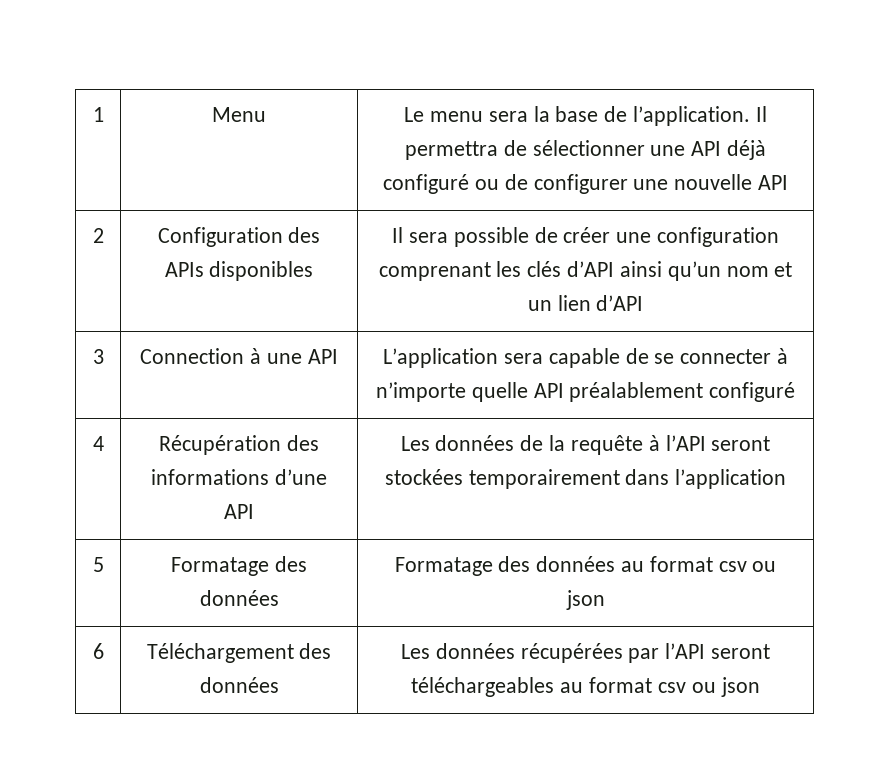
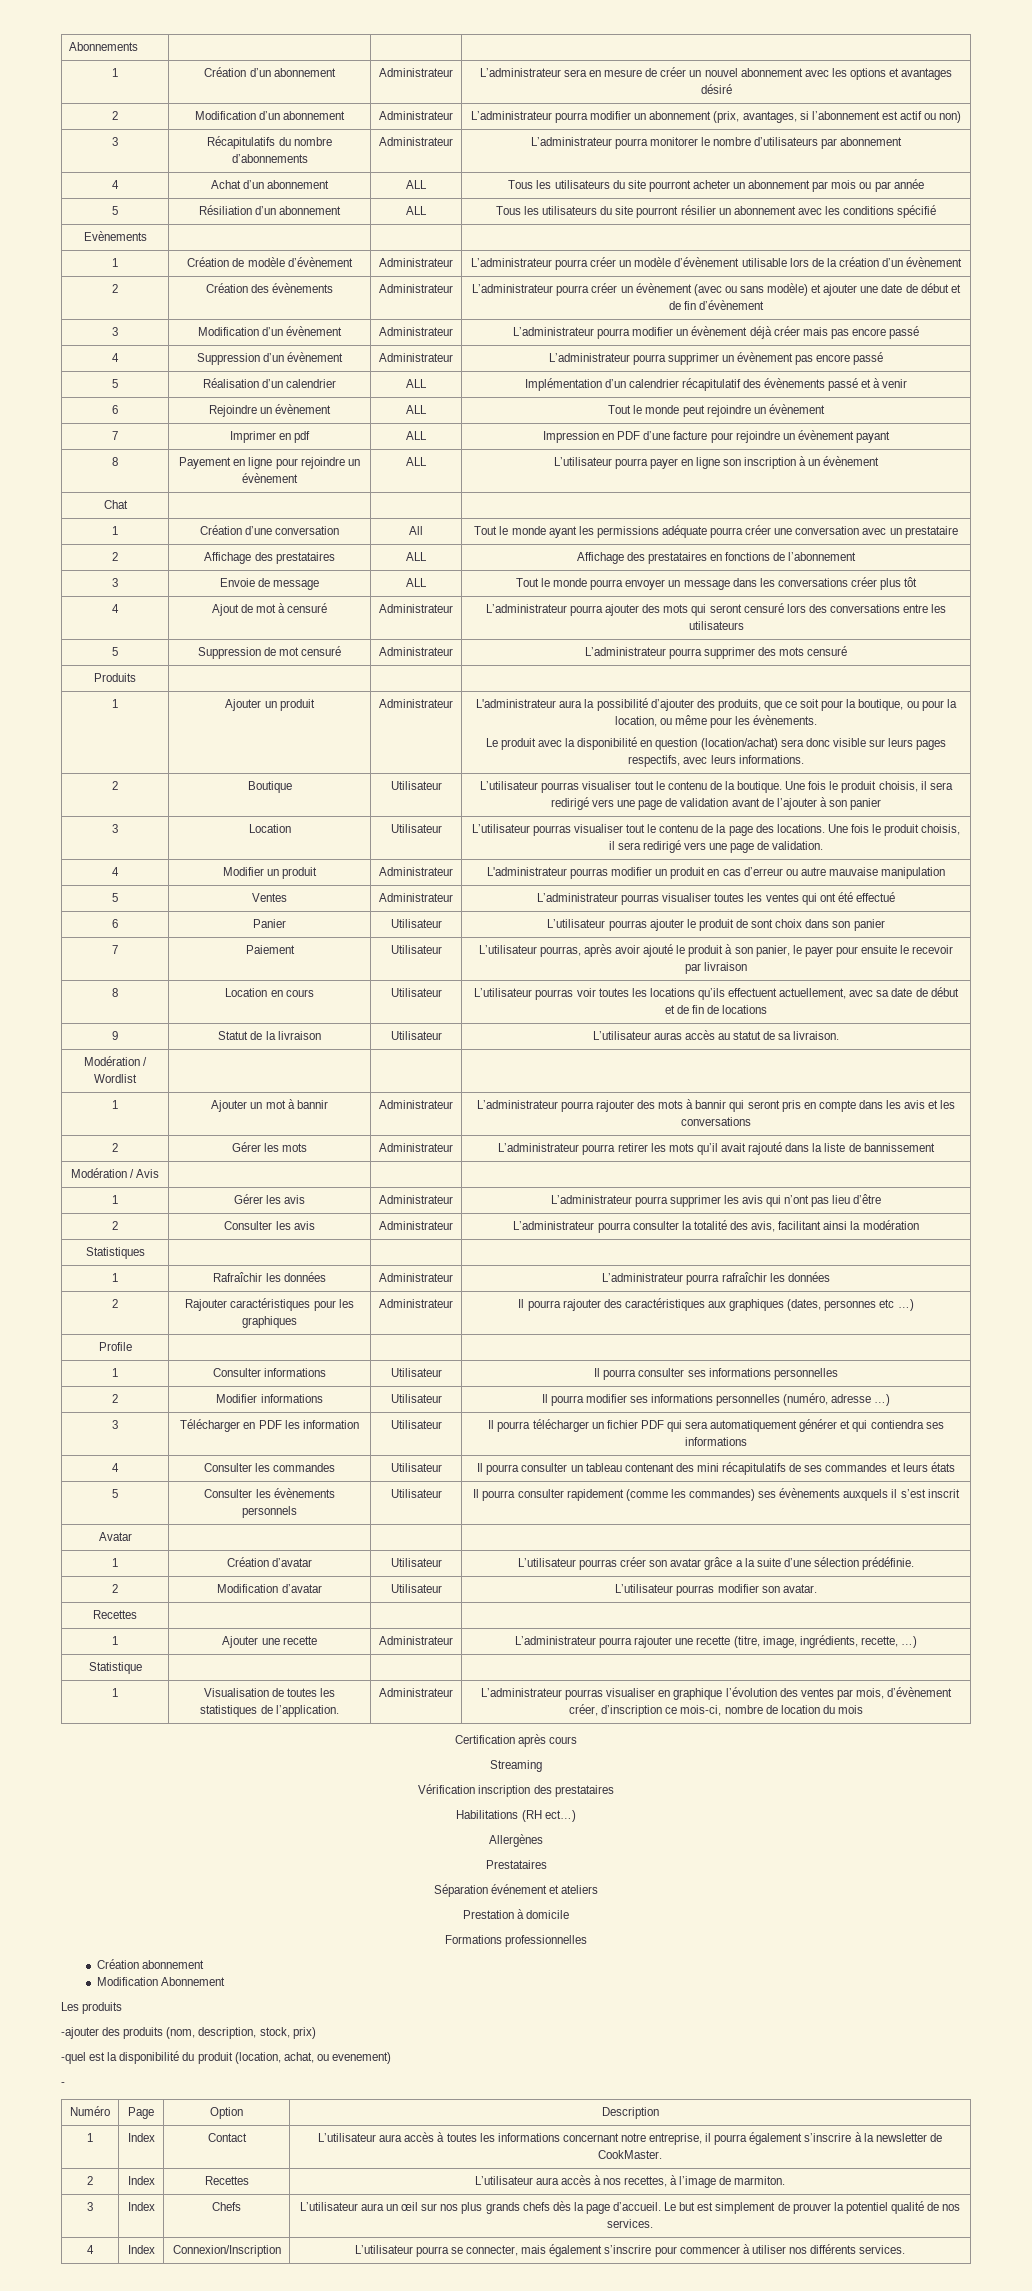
- 1 | Menu | Le menu sera la base de l’application. Il permettra de sélectionner une API déjà configuré ou de configurer une nouvelle API
- 2 | Configuration des APIs disponibles | Il sera possible de créer une configuration comprenant les clés d’API ainsi qu’un nom et un lien d’API
- 3 | Connection à une API | L’application sera capable de se connecter à n’importe quelle API préalablement configuré
- 4 | Récupération des informations d’une API | Les données de la requête à l’API seront stockées temporairement dans l’application
- 5 | Formatage des données | Formatage des données au format csv ou json
- 6 | Téléchargement des données | Les données récupérées par l’API seront téléchargeables au format csv ou json
+ Abonnements | | |
+ 1 | Création d’un abonnement | Administrateur | L’administrateur sera en mesure de créer un nouvel abonnement avec les options et avantages désiré
+ 2 | Modification d’un abonnement | Administrateur | L’administrateur pourra modifier un abonnement (prix, avantages, si l’abonnement est actif ou non)
+ 3 | Récapitulatifs du nombre d’abonnements | Administrateur | L’administrateur pourra monitorer le nombre d’utilisateurs par abonnement
+ 4 | Achat d’un abonnement | ALL | Tous les utilisateurs du site pourront acheter un abonnement par mois ou par année
+ 5 | Résiliation d’un abonnement | ALL | Tous les utilisateurs du site pourront résilier un abonnement avec les conditions spécifié
+ Evènements | | |
+ 1 | Création de modèle d’évènement | Administrateur | L’administrateur pourra créer un modèle d’évènement utilisable lors de la création d’un évènement
+ 2 | Création des évènements | Administrateur | L’administrateur pourra créer un évènement (avec ou sans modèle) et ajouter une date de début et de fin d’évènement
+ 3 | Modification d’un évènement | Administrateur | L’administrateur pourra modifier un évènement déjà créer mais pas encore passé
+ 4 | Suppression d’un évènement | Administrateur | L’administrateur pourra supprimer un évènement pas encore passé
+ 5 | Réalisation d’un calendrier | ALL | Implémentation d’un calendrier récapitulatif des évènements passé et à venir
+ 6 | Rejoindre un évènement | ALL | Tout le monde peut rejoindre un évènement
+ 7 | Imprimer en pdf | ALL | Impression en PDF d’une facture pour rejoindre un évènement payant
+ 8 | Payement en ligne pour rejoindre un évènement | ALL | L’utilisateur pourra payer en ligne son inscription à un évènement
+ Chat | | |
+ 1 | Création d’une conversation | All | Tout le monde ayant les permissions adéquate pourra créer une conversation avec un prestataire
+ 2 | Affichage des prestataires | ALL | Affichage des prestataires en fonctions de l’abonnement
+ 3 | Envoie de message | ALL | Tout le monde pourra envoyer un message dans les conversations créer plus tôt
+ 4 | Ajout de mot à censuré | Administrateur | L’administrateur pourra ajouter des mots qui seront censuré lors des conversations entre les utilisateurs
+ 5 | Suppression de mot censuré | Administrateur | L’administrateur pourra supprimer des mots censuré
+ Produits | | |
+ 1 | Ajouter un produit | Administrateur | L'administrateur aura la possibilité d’ajouter des produits, que ce soit pour la boutique, ou pour la location, ou même pour les évènements.
+ Le produit avec la disponibilité en question (location/achat) sera donc visible sur leurs pages respectifs, avec leurs informations.
+ 2 | Boutique | Utilisateur | L’utilisateur pourras visualiser tout le contenu de la boutique. Une fois le produit choisis, il sera redirigé vers une page de validation avant de l’ajouter à son panier
+ 3 | Location | Utilisateur | L’utilisateur pourras visualiser tout le contenu de la page des locations. Une fois le produit choisis, il sera redirigé vers une page de validation.
+ 4 | Modifier un produit | Administrateur | L'administrateur pourras modifier un produit en cas d’erreur ou autre mauvaise manipulation
+ 5 | Ventes | Administrateur | L’administrateur pourras visualiser toutes les ventes qui ont été effectué
+ 6 | Panier | Utilisateur | L’utilisateur pourras ajouter le produit de sont choix dans son panier
+ 7 | Paiement | Utilisateur | L’utilisateur pourras, après avoir ajouté le produit à son panier, le payer pour ensuite le recevoir par livraison
+ 8 | Location en cours | Utilisateur | L’utilisateur pourras voir toutes les locations qu’ils effectuent actuellement, avec sa date de début et de fin de locations
+ 9 | Statut de la livraison | Utilisateur | L’utilisateur auras accès au statut de sa livraison.
+ Modération / Wordlist | | |
+ 1 | Ajouter un mot à bannir | Administrateur | L’administrateur pourra rajouter des mots à bannir qui seront pris en compte dans les avis et les conversations
+ 2 | Gérer les mots | Administrateur | L’administrateur pourra retirer les mots qu’il avait rajouté dans la liste de bannissement
+ Modération / Avis | | |
+ 1 | Gérer les avis | Administrateur | L’administrateur pourra supprimer les avis qui n’ont pas lieu d’être
+ 2 | Consulter les avis | Administrateur | L’administrateur pourra consulter la totalité des avis, facilitant ainsi la modération
+ Statistiques | | |
+ 1 | Rafraîchir les données | Administrateur | L’administrateur pourra rafraîchir les données
+ 2 | Rajouter caractéristiques pour les graphiques | Administrateur | Il pourra rajouter des caractéristiques aux graphiques (dates, personnes etc …)
+ Profile | | |
+ 1 | Consulter informations | Utilisateur | Il pourra consulter ses informations personnelles
+ 2 | Modifier informations | Utilisateur | Il pourra modifier ses informations personnelles (numéro, adresse …)
+ 3 | Télécharger en PDF les information | Utilisateur | Il pourra télécharger un fichier PDF qui sera automatiquement générer et qui contiendra ses informations
+ 4 | Consulter les commandes | Utilisateur | Il pourra consulter un tableau contenant des mini récapitulatifs de ses commandes et leurs états
+ 5 | Consulter les évènements personnels | Utilisateur | Il pourra consulter rapidement (comme les commandes) ses évènements auxquels il s’est inscrit
+ Avatar | | |
+ 1 | Création d’avatar | Utilisateur | L’utilisateur pourras créer son avatar grâce a la suite d’une sélection prédéfinie.
+ 2 | Modification d’avatar | Utilisateur | L’utilisateur pourras modifier son avatar.
+ Recettes | | |
+ 1 | Ajouter une recette | Administrateur | L’administrateur pourra rajouter une recette (titre, image, ingrédients, recette, …)
+ Statistique | | |
+ 1 | Visualisation de toutes les statistiques de l’application. | Administrateur | L’administrateur pourras visualiser en graphique l’évolution des ventes par mois, d’évènement créer, d’inscription ce mois-ci, nombre de location du mois
+ Certification après cours
+ Streaming
+ Vérification inscription des prestataires
+ Habilitations (RH ect…)
+ Allergènes
+ Prestataires
+ Séparation événement et ateliers
+ Prestation à domicile
+ Formations professionnelles
+ Création abonnement
+ Modification Abonnement
+ Les produits
+ -ajouter des produits (nom, description, stock, prix)
+ -quel est la disponibilité du produit (location, achat, ou evenement)
+ -
+ Numéro | Page | Option | Description
+ 1 | Index | Contact | L’utilisateur aura accès à toutes les informations concernant notre entreprise, il pourra également s’inscrire à la newsletter de CookMaster.
+ 2 | Index | Recettes | L’utilisateur aura accès à nos recettes, à l’image de marmiton.
+ 3 | Index | Chefs | L’utilisateur aura un œil sur nos plus grands chefs dès la page d’accueil. Le but est simplement de prouver la potentiel qualité de nos services.
+ 4 | Index | Connexion/Inscription | L’utilisateur pourra se connecter, mais également s’inscrire pour commencer à utiliser nos différents services.

